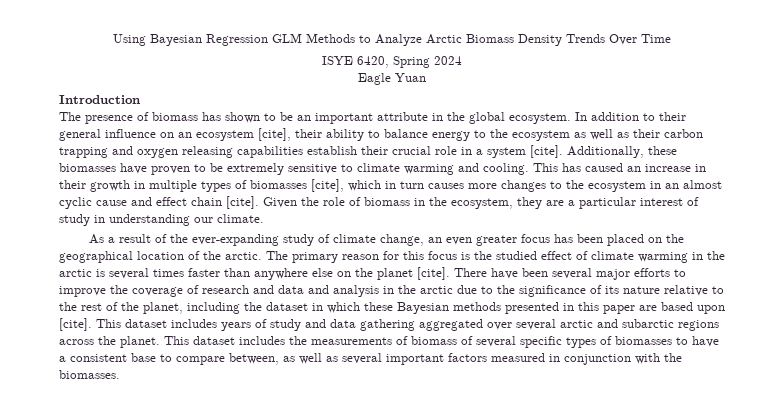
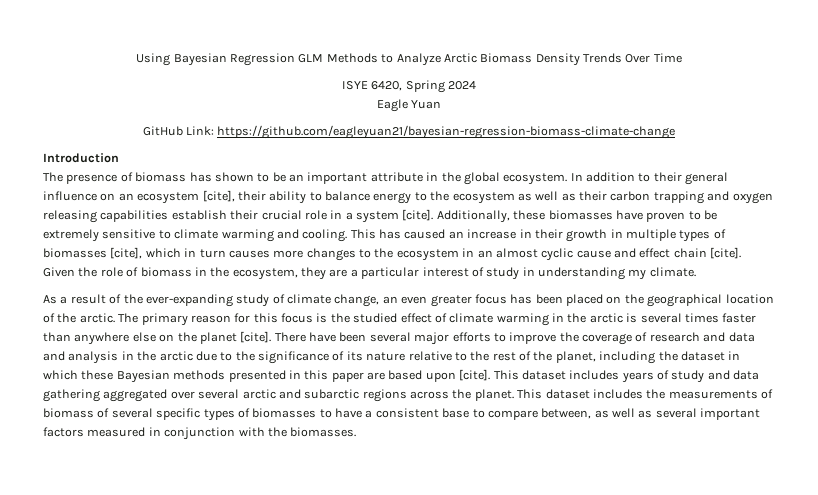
+ GitHub Link: https://github.com/eagleyuan21/bayesian-regression-biomass-climate-change
- Given the role of biomass in the ecosystem, they are a particular interest of study in understanding our climate.
+ Given the role of biomass in the ecosystem, they are a particular interest of study in understanding my climate.

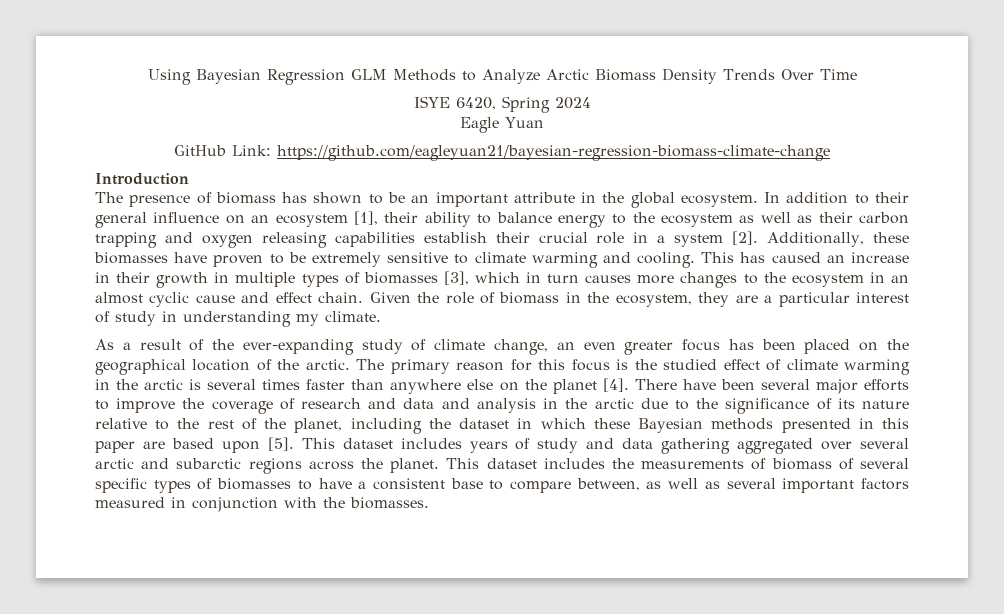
- In addition to their general influence on an ecosystem [cite], their ability to balance energy to the ecosystem as well as their carbon trapping and oxygen releasing capabilities establish their crucial role in a system [cite].
+ In addition to their general influence on an ecosystem [1], their ability to balance energy to the ecosystem as well as their carbon trapping and oxygen releasing capabilities establish their crucial role in a system [2].
- This has caused an increase in their growth in multiple types of biomasses [cite], which in turn causes more changes to the ecosystem in an almost cyclic cause and effect chain [cite].
+ This has caused an increase in their growth in multiple types of biomasses [3], which in turn causes more changes to the ecosystem in an almost cyclic cause and effect chain.
- The primary reason for this focus is the studied effect of climate warming in the arctic is several times faster than anywhere else on the planet [cite].
+ The primary reason for this focus is the studied effect of climate warming in the arctic is several times faster than anywhere else on the planet [4].
- There have been several major efforts to improve the coverage of research and data and analysis in the arctic due to the significance of its nature relative to the rest of the planet, including the dataset in which these Bayesian methods presented in this paper are based upon [cite].
+ There have been several major efforts to improve the coverage of research and data and analysis in the arctic due to the significance of its nature relative to the rest of the planet, including the dataset in which these Bayesian methods presented in this paper are based upon [5].

